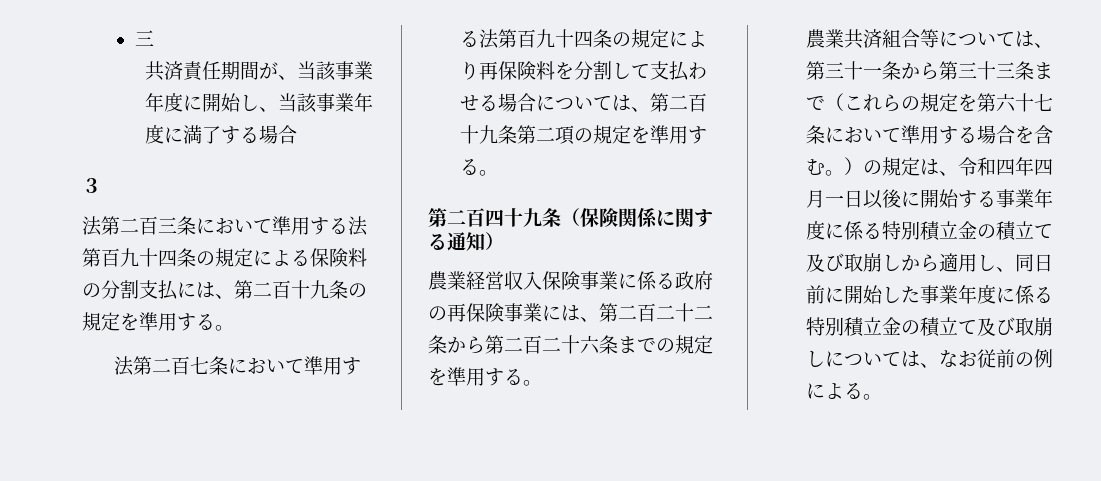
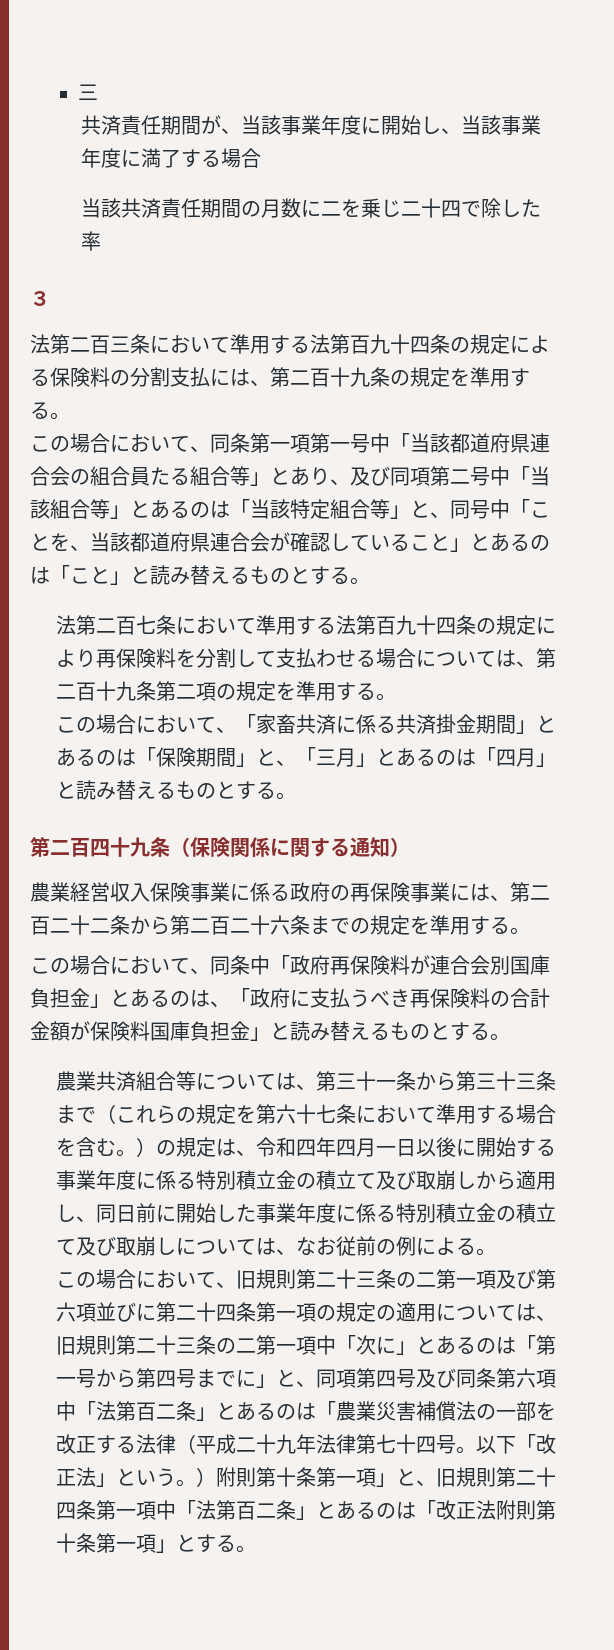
+ 当該共済責任期間の月数に二を乗じ二十四で除した率
+ この場合において、同条第一項第一号中「当該都道府県連合会の組合員たる組合等」とあり、及び同項第二号中「当該組合等」とあるのは「当該特定組合等」と、同号中「ことを、当該都道府県連合会が確認していること」とあるのは「こと」と読み替えるものとする。
+ この場合において、「家畜共済に係る共済掛金期間」とあるのは「保険期間」と、「三月」とあるのは「四月」と読み替えるものとする。
+ この場合において、同条中「政府再保険料が連合会別国庫負担金」とあるのは、「政府に支払うべき再保険料の合計金額が保険料国庫負担金」と読み替えるものとする。
+ この場合において、旧規則第二十三条の二第一項及び第六項並びに第二十四条第一項の規定の適用については、旧規則第二十三条の二第一項中「次に」とあるのは「第一号から第四号までに」と、同項第四号及び同条第六項中「法第百二条」とあるのは「農業災害補償法の一部を改正する法律（平成二十九年法律第七十四号。以下「改正法」という。）附則第十条第一項」と、旧規則第二十四条第一項中「法第百二条」とあるのは「改正法附則第十条第一項」とする。

